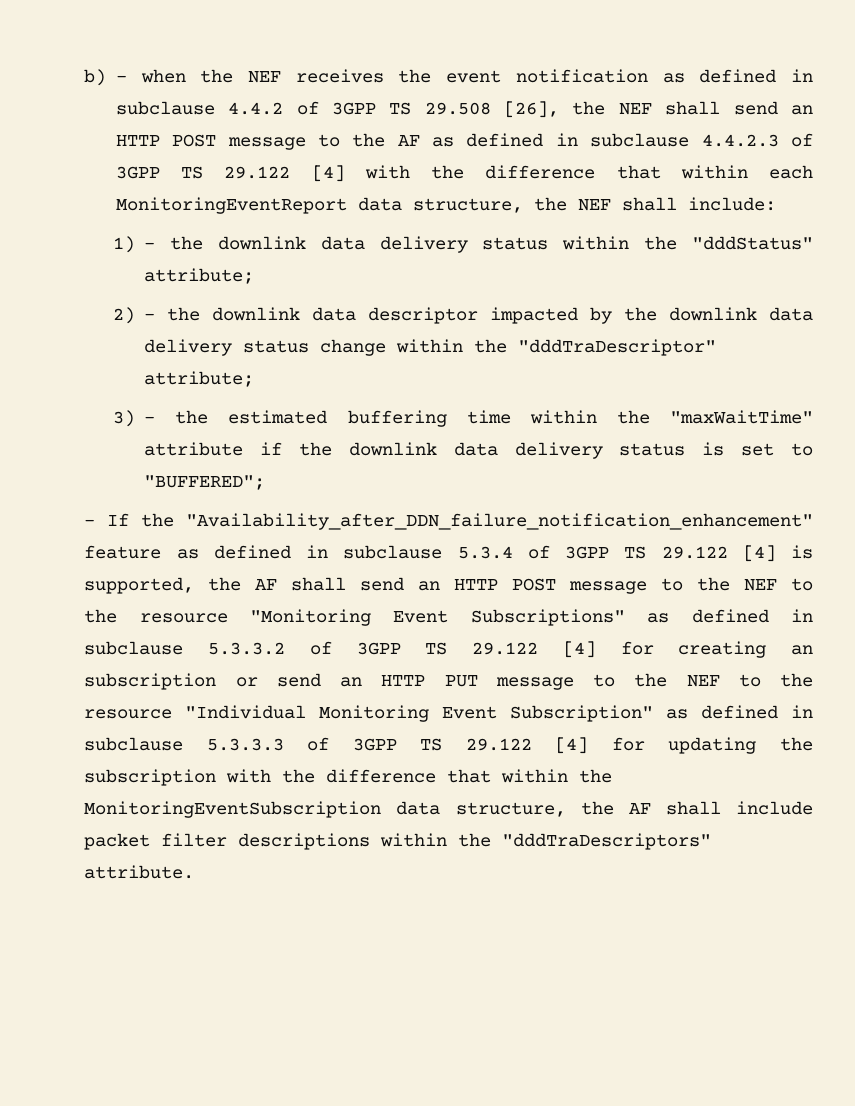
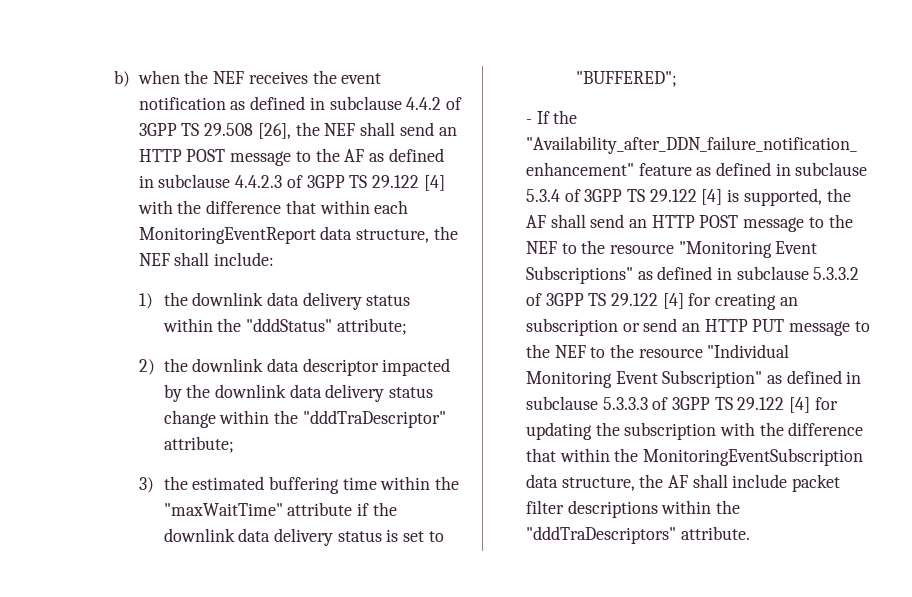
- b) - when the NEF receives the event notification as defined in subclause 4.4.2 of 3GPP TS 29.508 [26], the NEF shall send an HTTP POST message to the AF as defined in subclause 4.4.2.3 of 3GPP TS 29.122 [4] with the difference that within each MonitoringEventReport data structure, the NEF shall include:
+ b) when the NEF receives the event notification as defined in subclause 4.4.2 of 3GPP TS 29.508 [26], the NEF shall send an HTTP POST message to the AF as defined in subclause 4.4.2.3 of 3GPP TS 29.122 [4] with the difference that within each MonitoringEventReport data structure, the NEF shall include:
- 1) - the downlink data delivery status within the "dddStatus" attribute;
+ 1) the downlink data delivery status within the "dddStatus" attribute;
- 2) - the downlink data descriptor impacted by the downlink data delivery status change within the "dddTraDescriptor" attribute;
+ 2) the downlink data descriptor impacted by the downlink data delivery status change within the "dddTraDescriptor" attribute;
- 3) - the estimated buffering time within the "maxWaitTime" attribute if the downlink data delivery status is set to "BUFFERED";
+ 3) the estimated buffering time within the "maxWaitTime" attribute if the downlink data delivery status is set to "BUFFERED";

